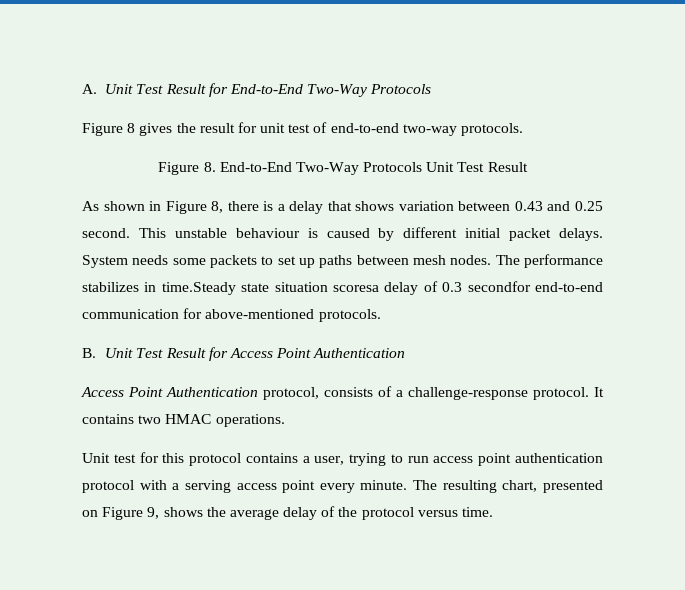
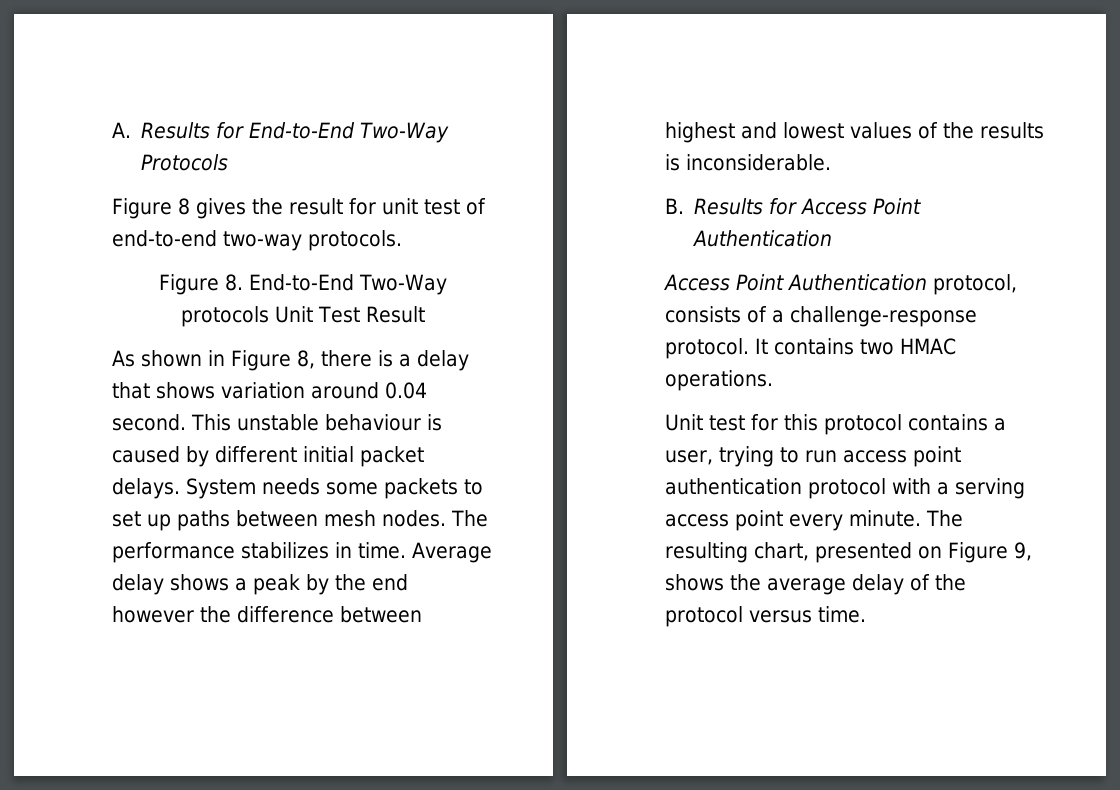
- A. Unit Test Result for End-to-End Two-Way Protocols
+ A. Results for End-to-End Two-Way Protocols
- Figure 8. End-to-End Two-Way Protocols Unit Test Result
+ Figure 8. End-to-End Two-Way protocols Unit Test Result
- As shown in Figure 8, there is a delay that shows variation between 0.43 and 0.25 second.
+ As shown in Figure 8, there is a delay that shows variation around 0.04 second.
- The performance stabilizes in time.Steady state situation scoresa delay of 0.3 secondfor end-to-end communication for above-mentioned protocols.
- B. Unit Test Result for Access Point Authentication
+ The performance stabilizes in time. Average delay shows a peak by the end however the difference between highest and lowest values of the results is inconsiderable.
+ B. Results for Access Point Authentication

